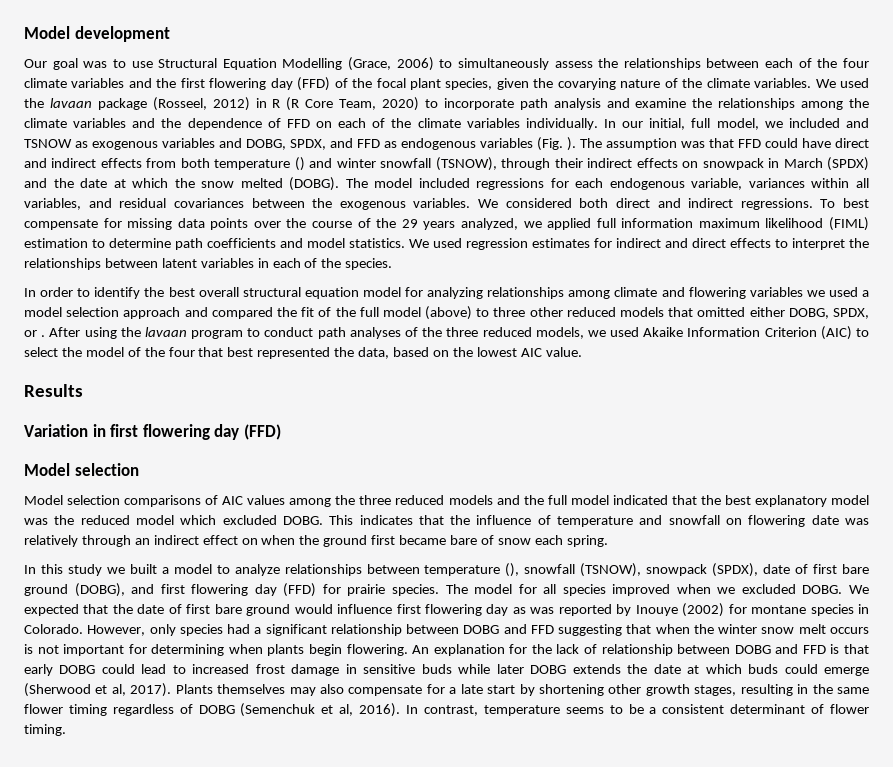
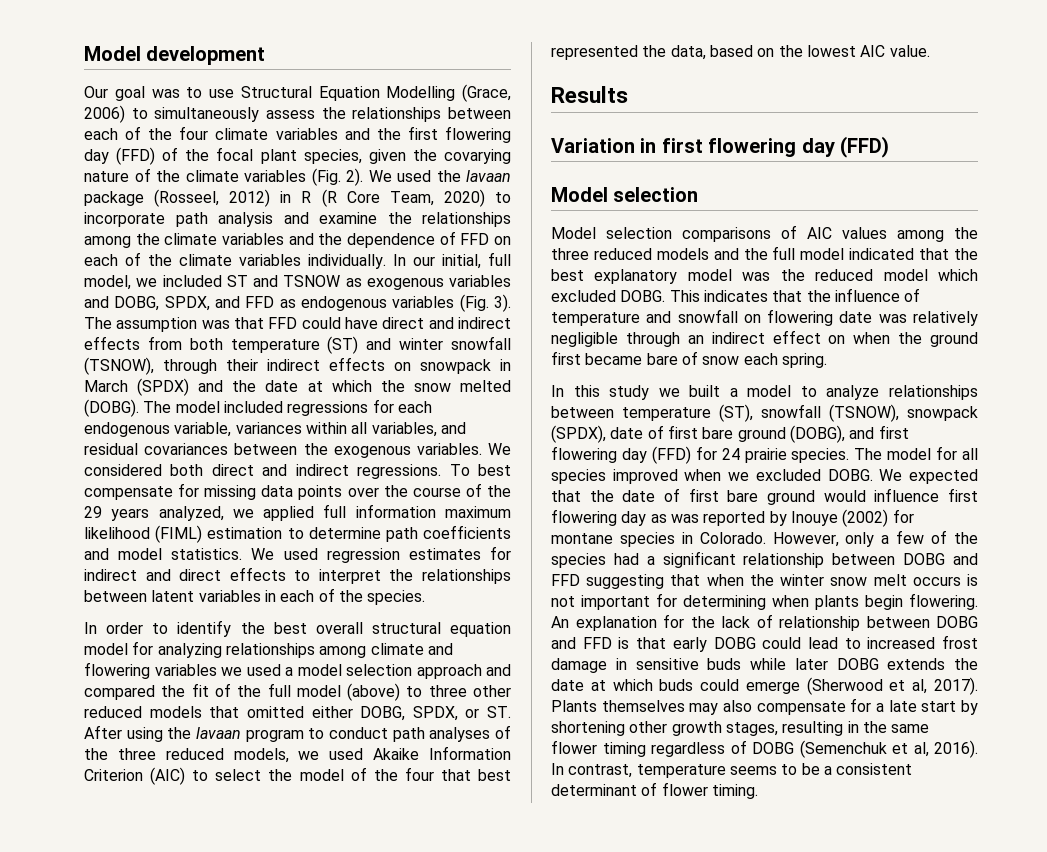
- Our goal was to use Structural Equation Modelling (Grace, 2006) to simultaneously assess the relationships between each of the four climate variables and the first flowering day (FFD) of the focal plant species, given the covarying nature of the climate variables.
+ Our goal was to use Structural Equation Modelling (Grace, 2006) to simultaneously assess the relationships between each of the four climate variables and the first flowering day (FFD) of the focal plant species, given the covarying nature of the climate variables (Fig. 2).
- In our initial, full model, we included and TSNOW as exogenous variables and DOBG, SPDX, and FFD as endogenous variables (Fig. ).
+ In our initial, full model, we included ST and TSNOW as exogenous variables and DOBG, SPDX, and FFD as endogenous variables (Fig. 3).
- The assumption was that FFD could have direct and indirect effects from both temperature () and winter snowfall (TSNOW), through their indirect effects on snowpack in March (SPDX) and the date at which the snow melted (DOBG).
+ The assumption was that FFD could have direct and indirect effects from both temperature (ST) and winter snowfall (TSNOW), through their indirect effects on snowpack in March (SPDX) and the date at which the snow melted (DOBG).
- In order to identify the best overall structural equation model for analyzing relationships among climate and flowering variables we used a model selection approach and compared the fit of the full model (above) to three other reduced models that omitted either DOBG, SPDX, or . After using the lavaan program to conduct path analyses of the three reduced models, we used Akaike Information Criterion (AIC) to select the model of the four that best represented the data, based on the lowest AIC value.
+ In order to identify the best overall structural equation model for analyzing relationships among climate and flowering variables we used a model selection approach and compared the fit of the full model (above) to three other reduced models that omitted either DOBG, SPDX, or ST. After using the lavaan program to conduct path analyses of the three reduced models, we used Akaike Information Criterion (AIC) to select the model of the four that best represented the data, based on the lowest AIC value.
- This indicates that the influence of temperature and snowfall on flowering date was relatively through an indirect effect on when the ground first became bare of snow each spring.
+ This indicates that the influence of temperature and snowfall on flowering date was relatively negligible through an indirect effect on when the ground first became bare of snow each spring.
- In this study we built a model to analyze relationships between temperature (), snowfall (TSNOW), snowpack (SPDX), date of first bare ground (DOBG), and first flowering day (FFD) for prairie species.
+ In this study we built a model to analyze relationships between temperature (ST), snowfall (TSNOW), snowpack (SPDX), date of first bare ground (DOBG), and first flowering day (FFD) for 24 prairie species.
- However, only species had a significant relationship between DOBG and FFD suggesting that when the winter snow melt occurs is not important for determining when plants begin flowering.
+ However, only a few of the species had a significant relationship between DOBG and FFD suggesting that when the winter snow melt occurs is not important for determining when plants begin flowering.

